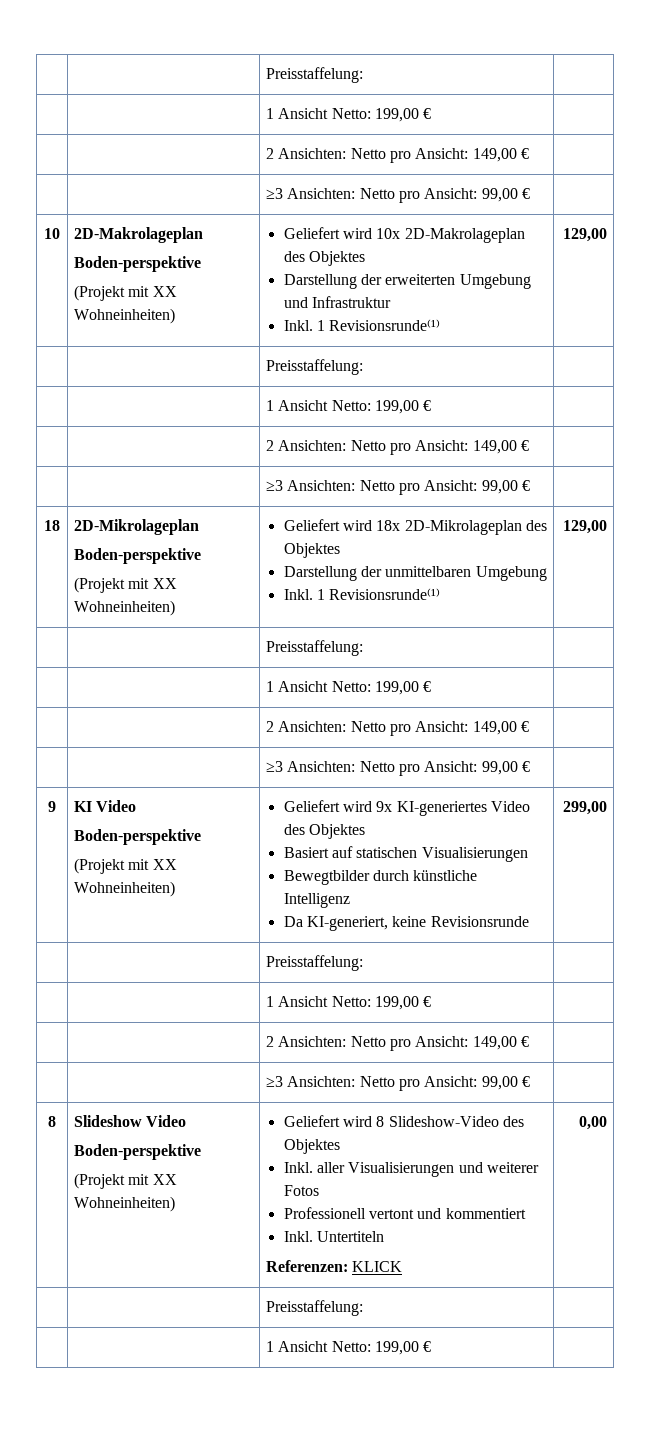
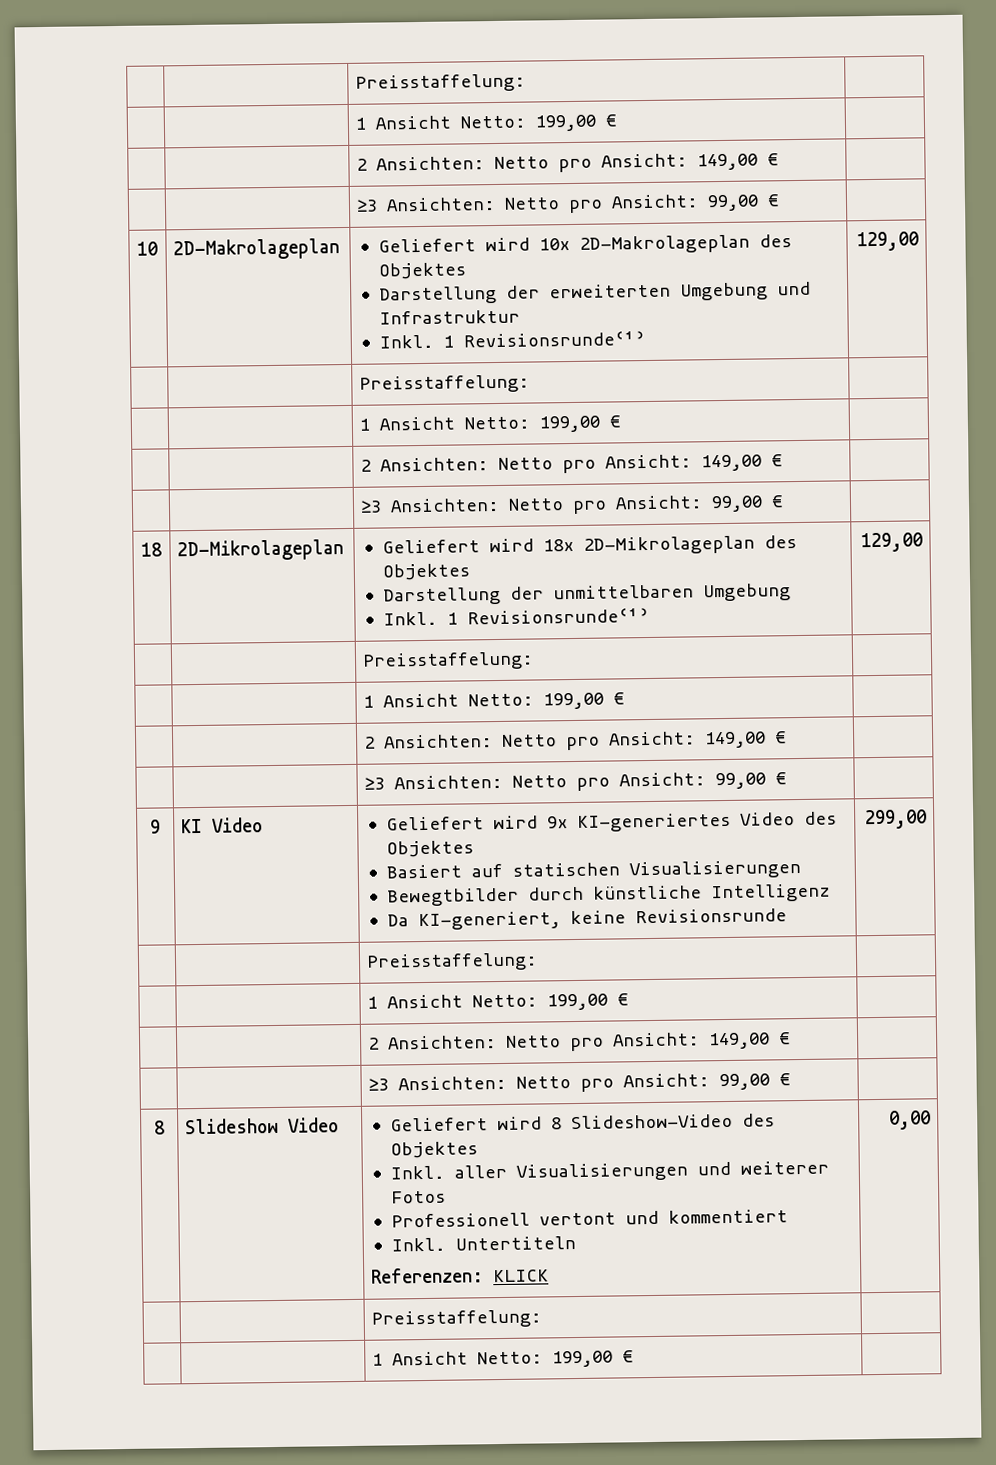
- 10 | 2D-Makrolageplan
- Boden-perspektive
- (Projekt mit XX Wohneinheiten) | Geliefert wird 10x 2D-Makrolageplan des Objektes
+ 10 | 2D-Makrolageplan | Geliefert wird 10x 2D-Makrolageplan des Objektes
- 18 | 2D-Mikrolageplan
- Boden-perspektive
- (Projekt mit XX Wohneinheiten) | Geliefert wird 18x 2D-Mikrolageplan des Objektes
+ 18 | 2D-Mikrolageplan | Geliefert wird 18x 2D-Mikrolageplan des Objektes
- 9 | KI Video
- Boden-perspektive
- (Projekt mit XX Wohneinheiten) | Geliefert wird 9x KI-generiertes Video des Objektes
+ 9 | KI Video | Geliefert wird 9x KI-generiertes Video des Objektes
- 8 | Slideshow Video
- Boden-perspektive
- (Projekt mit XX Wohneinheiten) | Geliefert wird 8 Slideshow-Video des Objektes
+ 8 | Slideshow Video | Geliefert wird 8 Slideshow-Video des Objektes

